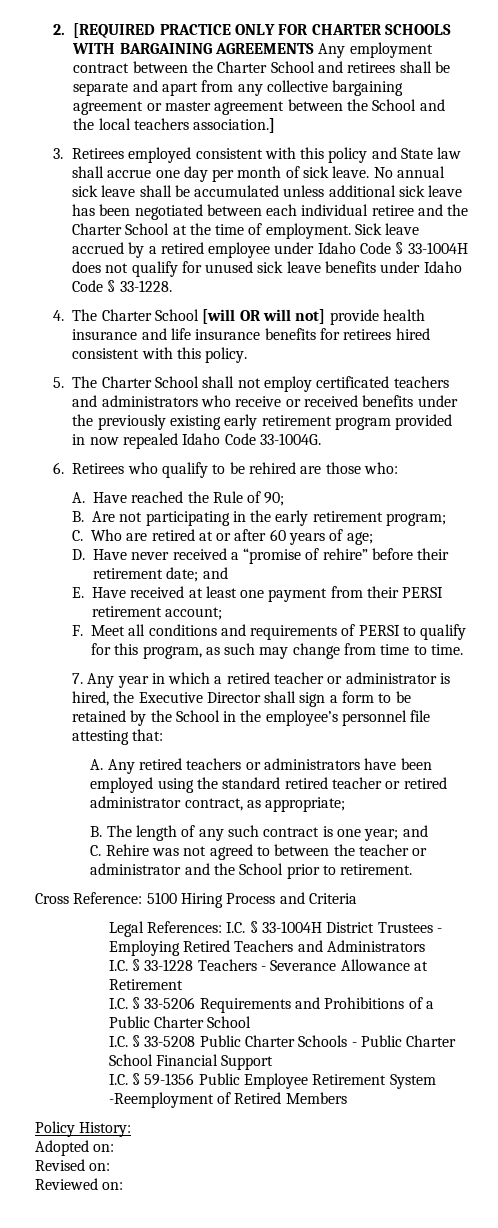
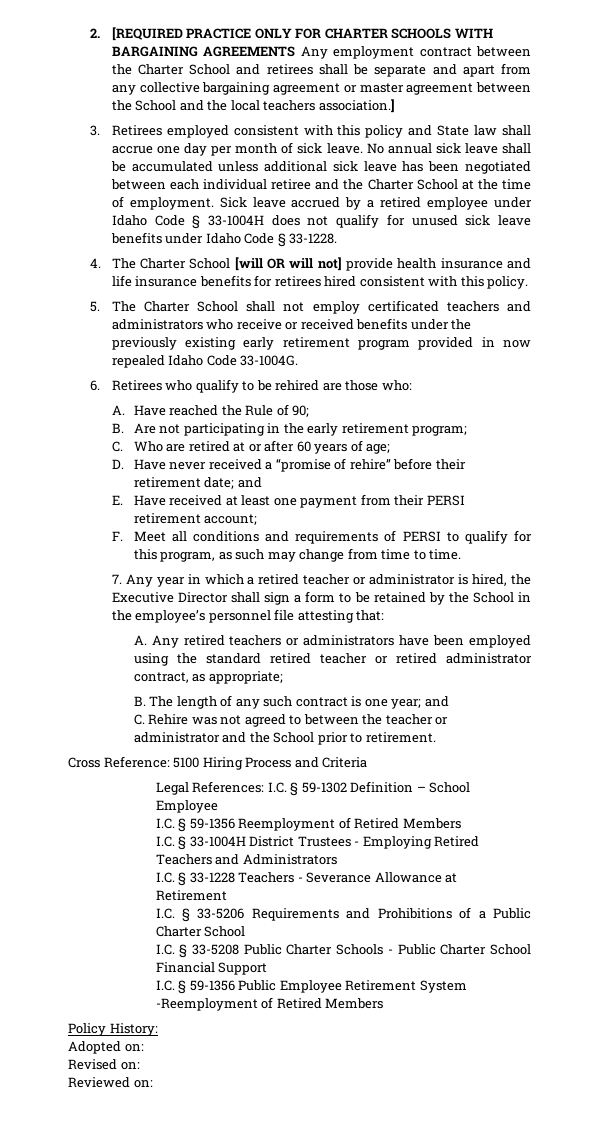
- Legal References: I.C. § 33-1004H District Trustees - Employing Retired Teachers and Administrators
+ Legal References: I.C. § 59-1302 Definition – School Employee
+ I.C. § 59-1356 Reemployment of Retired Members
+ I.C. § 33-1004H District Trustees - Employing Retired Teachers and Administrators

